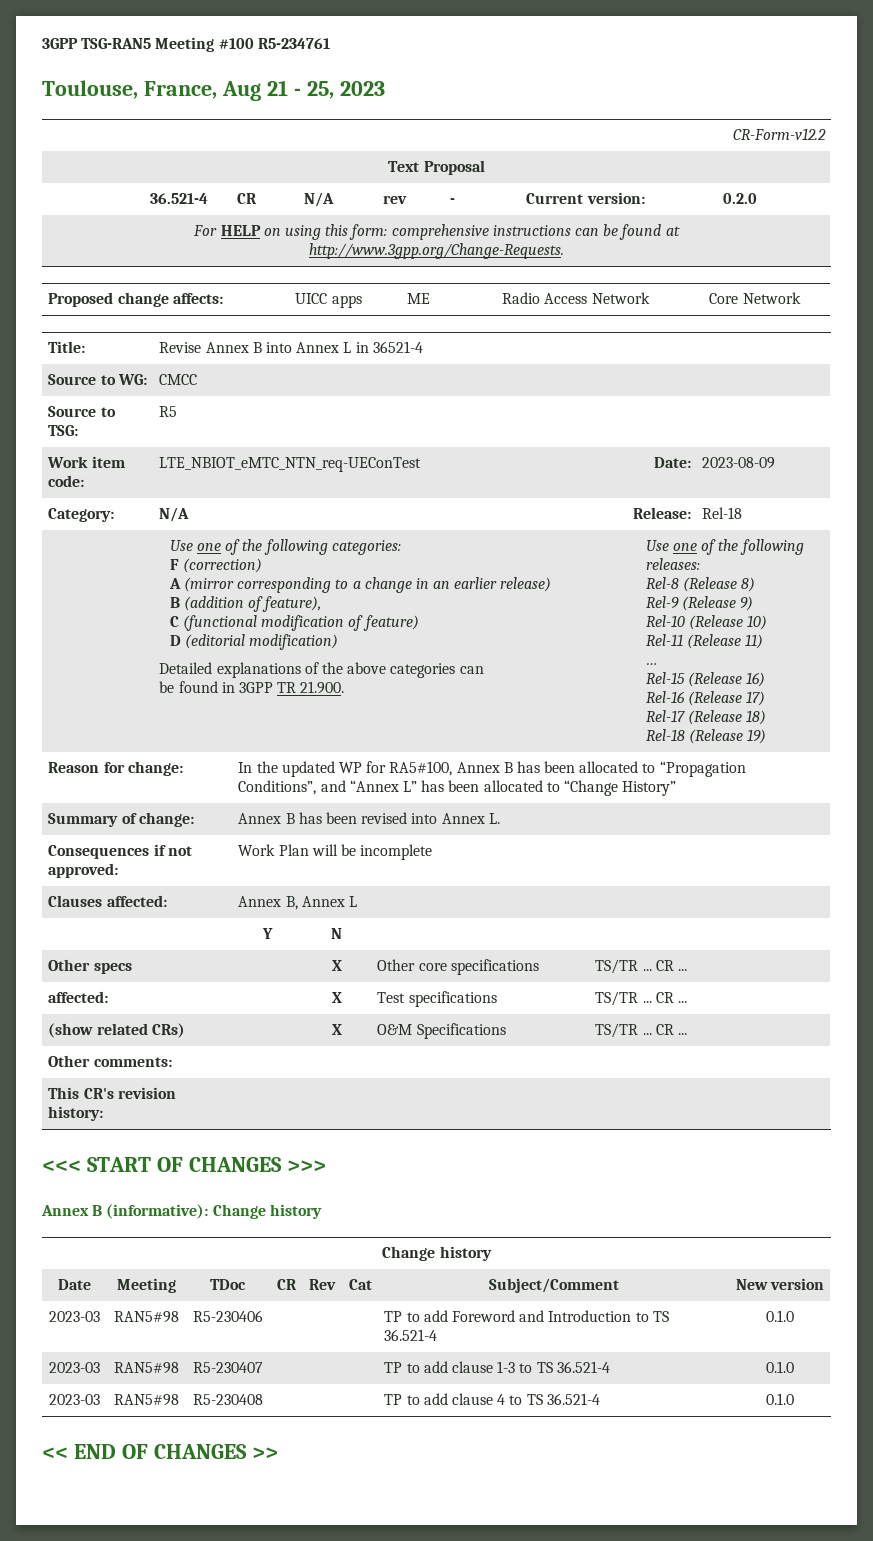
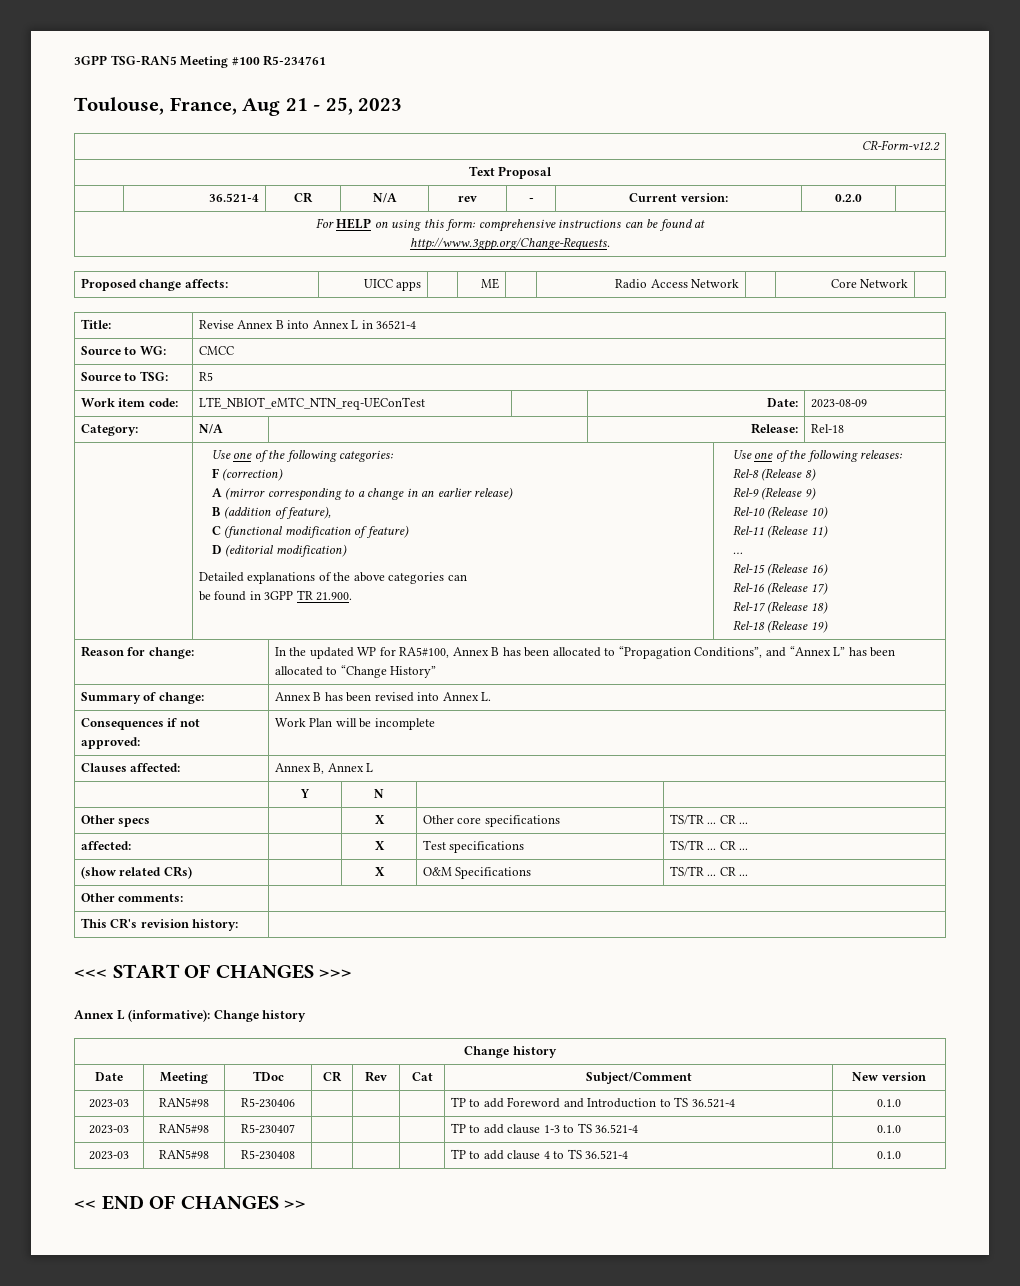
- Annex B (informative): Change history
+ Annex L (informative): Change history

